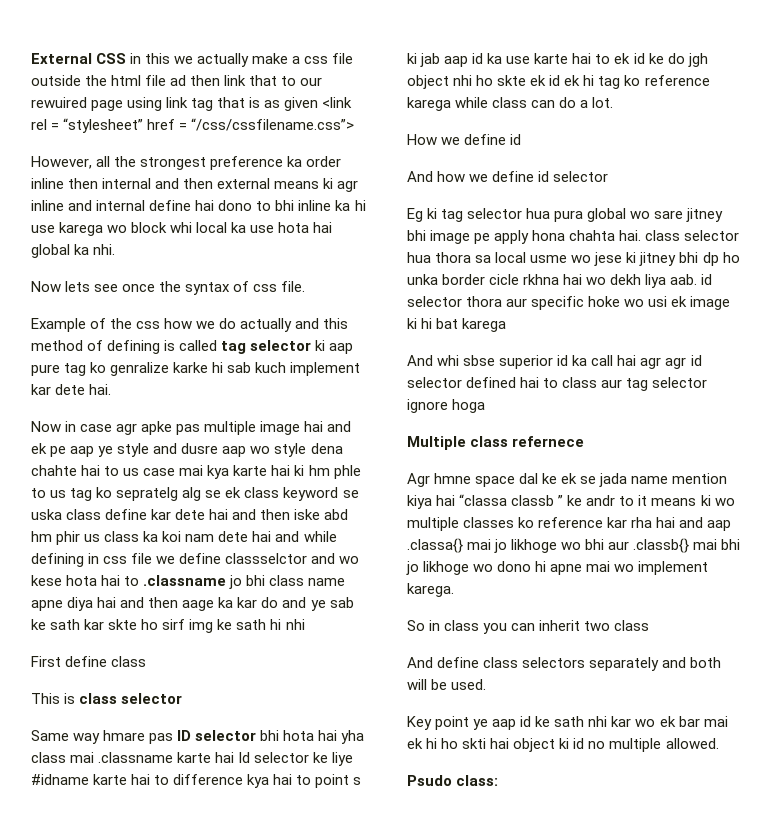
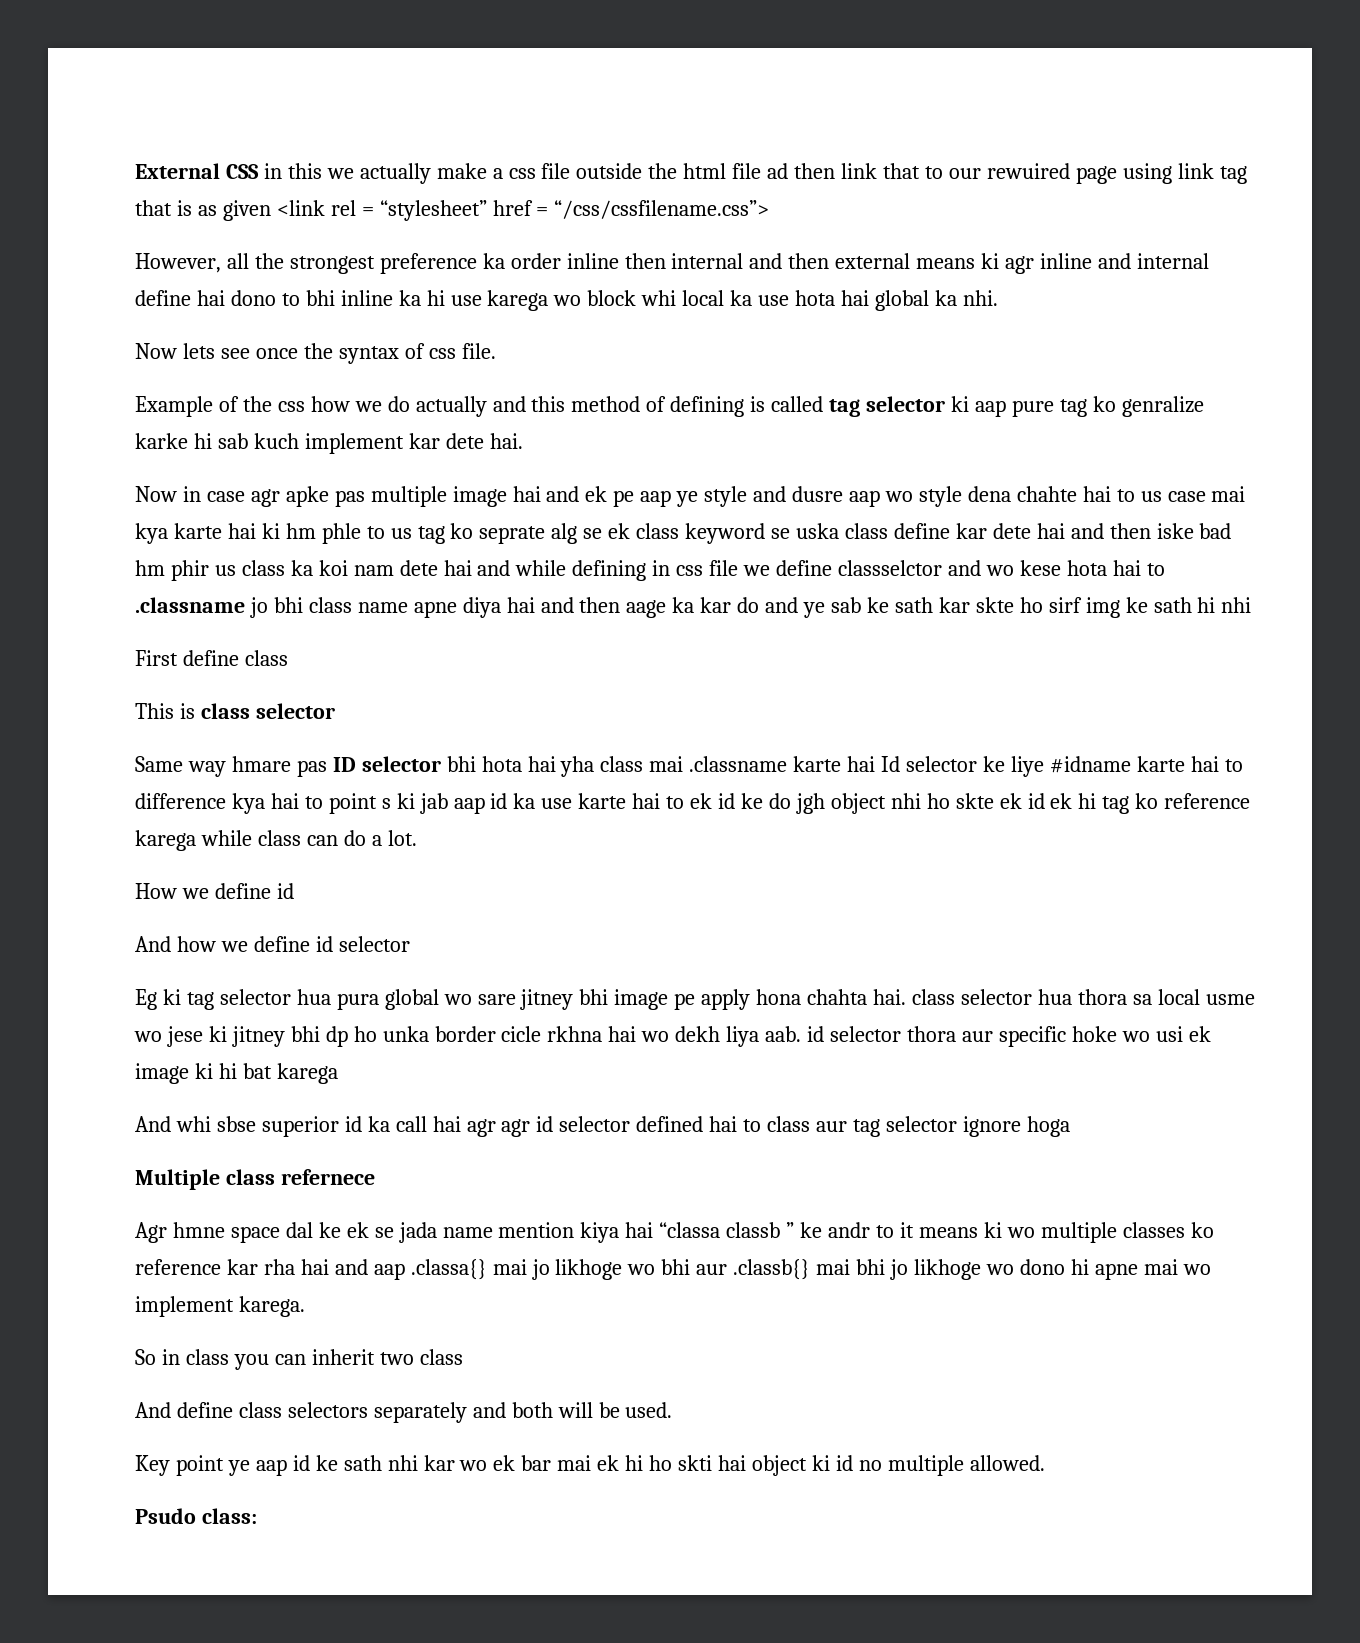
- Now in case agr apke pas multiple image hai and ek pe aap ye style and dusre aap wo style dena chahte hai to us case mai kya karte hai ki hm phle to us tag ko sepratelg alg se ek class keyword se uska class define kar dete hai and then iske abd hm phir us class ka koi nam dete hai and while defining in css file we define classselctor and wo kese hota hai to .classname jo bhi class name apne diya hai and then aage ka kar do and ye sab ke sath kar skte ho sirf img ke sath hi nhi
+ Now in case agr apke pas multiple image hai and ek pe aap ye style and dusre aap wo style dena chahte hai to us case mai kya karte hai ki hm phle to us tag ko seprate alg se ek class keyword se uska class define kar dete hai and then iske bad hm phir us class ka koi nam dete hai and while defining in css file we define classselctor and wo kese hota hai to .classname jo bhi class name apne diya hai and then aage ka kar do and ye sab ke sath kar skte ho sirf img ke sath hi nhi

